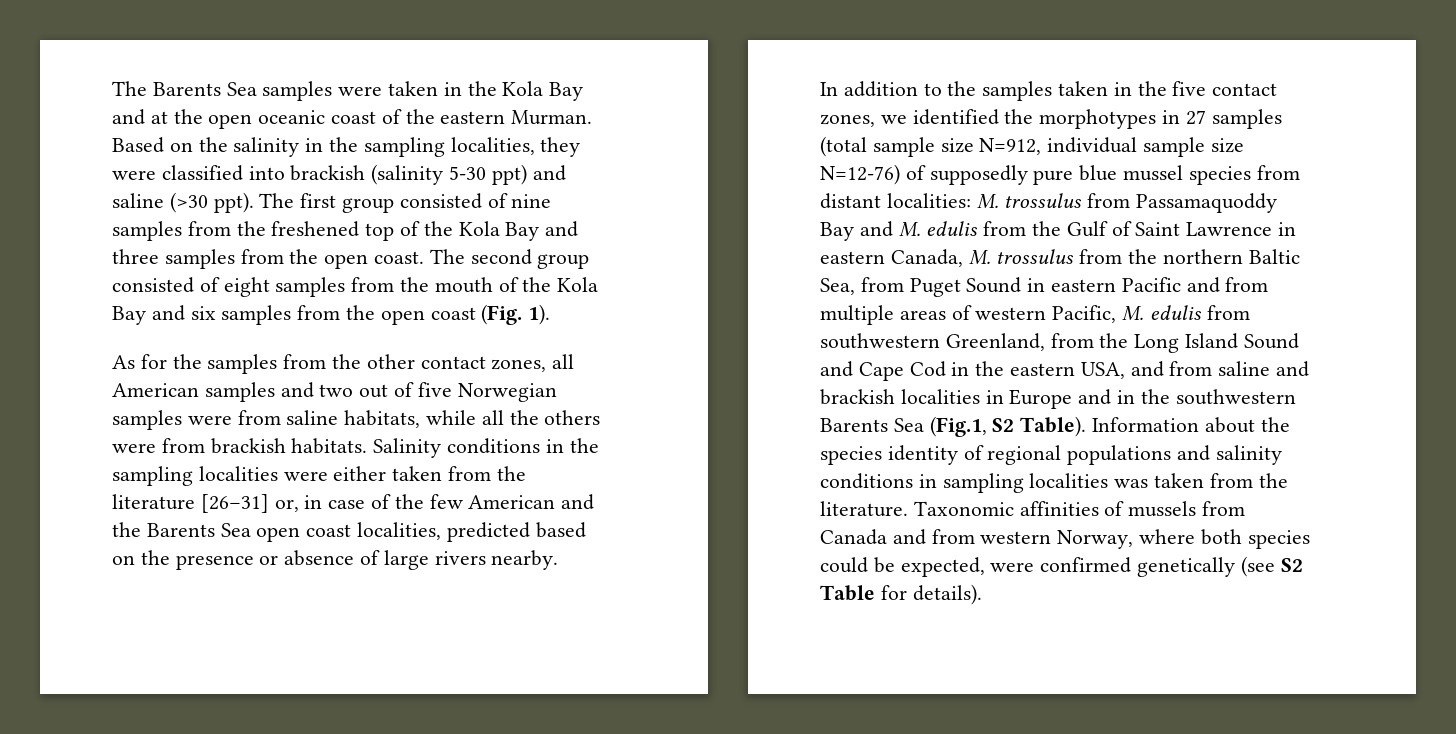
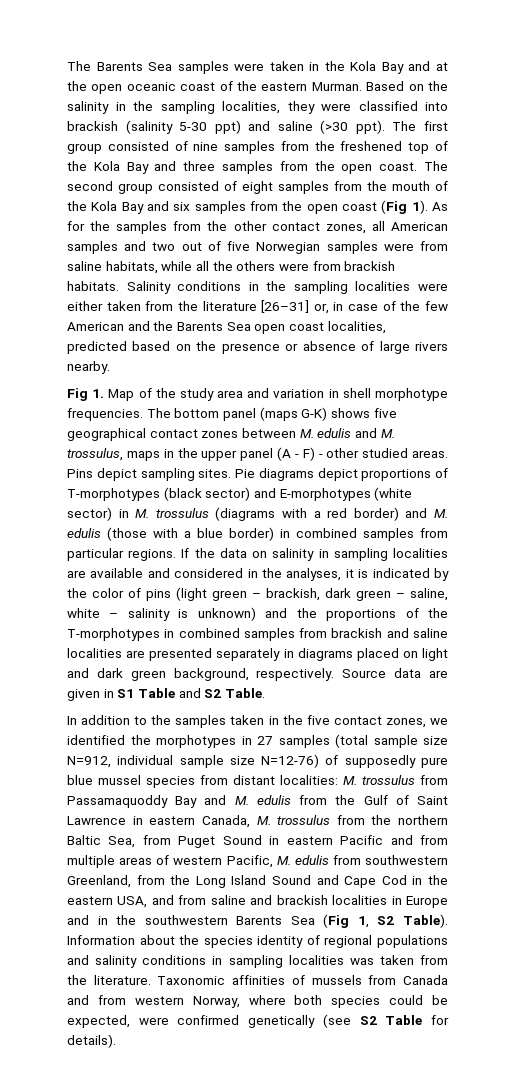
- The second group consisted of eight samples from the mouth of the Kola Bay and six samples from the open coast (Fig. 1).
- As for the samples from the other contact zones, all American samples and two out of five Norwegian samples were from saline habitats, while all the others were from brackish habitats.
+ The second group consisted of eight samples from the mouth of the Kola Bay and six samples from the open coast (Fig 1). As for the samples from the other contact zones, all American samples and two out of five Norwegian samples were from saline habitats, while all the others were from brackish habitats.
+ Fig 1. Map of the study area and variation in shell morphotype frequencies. The bottom panel (maps G-K) shows five geographical contact zones between M. edulis and M. trossulus, maps in the upper panel (A - F) - other studied areas. Pins depict sampling sites. Pie diagrams depict proportions of T-morphotypes (black sector) and E-morphotypes (white sector) in M. trossulus (diagrams with a red border) and M. edulis (those with a blue border) in combined samples from particular regions. If the data on salinity in sampling localities are available and considered in the analyses, it is indicated by the color of pins (light green – brackish, dark green – saline, white – salinity is unknown) and the proportions of the T-morphotypes in combined samples from brackish and saline localities are presented separately in diagrams placed on light and dark green background, respectively. Source data are given in S1 Table and S2 Table.
- M. trossulus from Passamaquoddy Bay and M. edulis from the Gulf of Saint Lawrence in eastern Canada, M. trossulus from the northern Baltic Sea, from Puget Sound in eastern Pacific and from multiple areas of western Pacific, M. edulis from southwestern Greenland, from the Long Island Sound and Cape Cod in the eastern USA, and from saline and brackish localities in Europe and in the southwestern Barents Sea (Fig.1, S2 Table).
+ M. trossulus from Passamaquoddy Bay and M. edulis from the Gulf of Saint Lawrence in eastern Canada, M. trossulus from the northern Baltic Sea, from Puget Sound in eastern Pacific and from multiple areas of western Pacific, M. edulis from southwestern Greenland, from the Long Island Sound and Cape Cod in the eastern USA, and from saline and brackish localities in Europe and in the southwestern Barents Sea (Fig 1, S2 Table).

